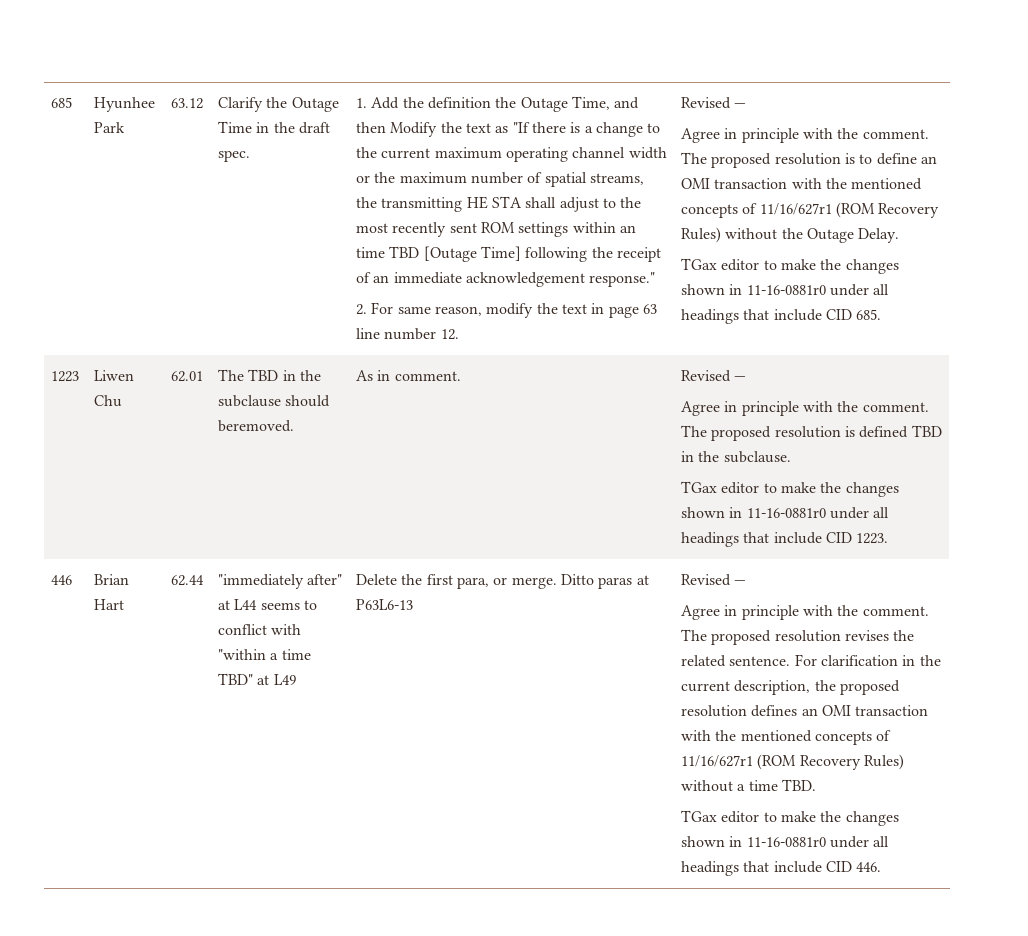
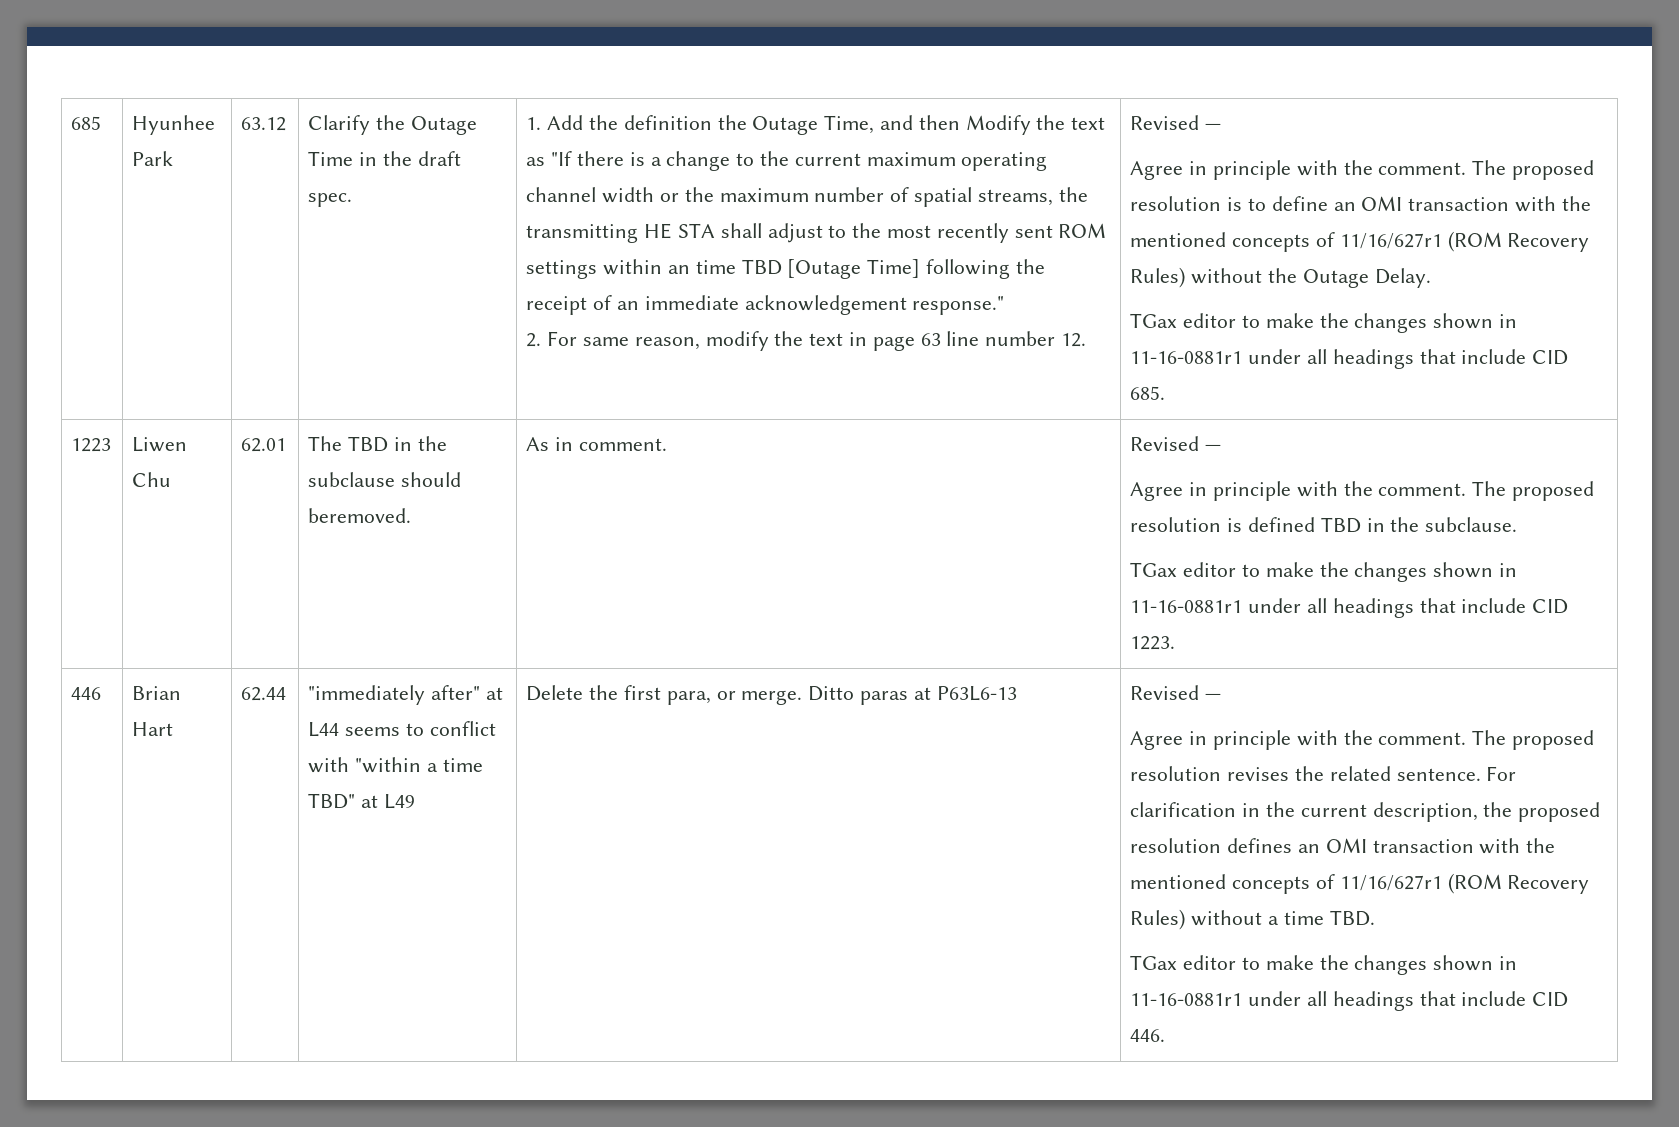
- TGax editor to make the changes shown in 11-16-0881r0 under all headings that include CID 685.
+ TGax editor to make the changes shown in 11-16-0881r1 under all headings that include CID 685.
- TGax editor to make the changes shown in 11-16-0881r0 under all headings that include CID 1223.
+ TGax editor to make the changes shown in 11-16-0881r1 under all headings that include CID 1223.
- TGax editor to make the changes shown in 11-16-0881r0 under all headings that include CID 446.
+ TGax editor to make the changes shown in 11-16-0881r1 under all headings that include CID 446.

